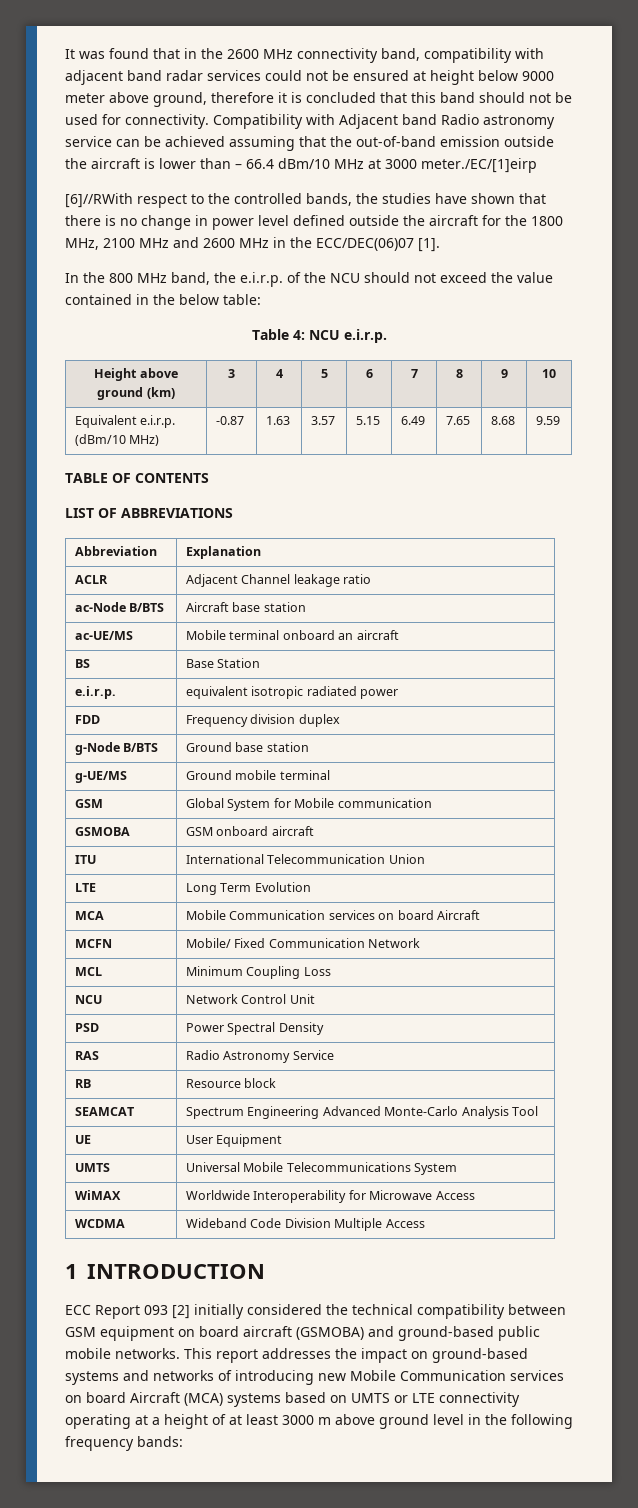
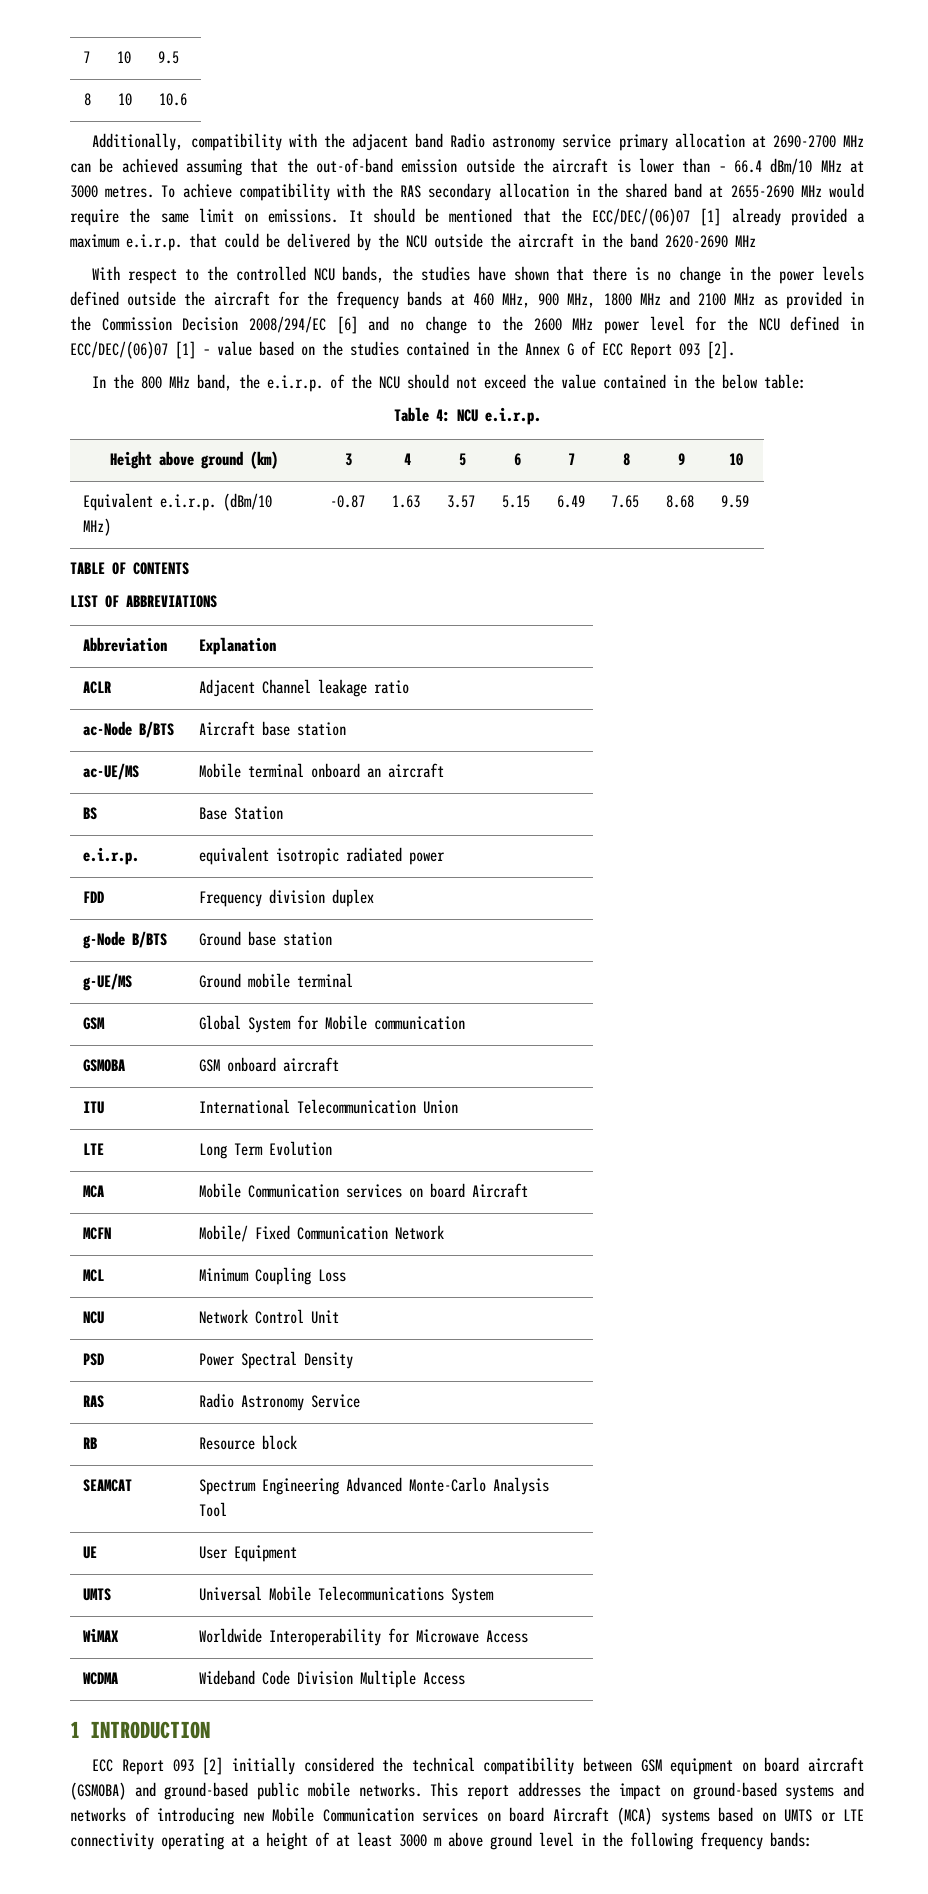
- It was found that in the 2600 MHz connectivity band, compatibility with adjacent band radar services could not be ensured at height below 9000 meter above ground, therefore it is concluded that this band should not be used for connectivity. Compatibility with Adjacent band Radio astronomy service can be achieved assuming that the out-of-band emission outside the aircraft is lower than – 66.4 dBm/10 MHz at 3000 meter./EC/[1]eirp
- [6]//RWith respect to the controlled bands, the studies have shown that there is no change in power level defined outside the aircraft for the 1800 MHz, 2100 MHz and 2600 MHz in the ECC/DEC(06)07 [1].
+ 7 | 10 | 9.5
+ 8 | 10 | 10.6
+ Additionally, compatibility with the adjacent band Radio astronomy service primary allocation at 2690-2700 MHz can be achieved assuming that the out-of-band emission outside the aircraft is lower than – 66.4 dBm/10 MHz at 3000 metres. To achieve compatibility with the RAS secondary allocation in the shared band at 2655-2690 MHz would require the same limit on emissions. It should be mentioned that the ECC/DEC/(06)07 [1] already provided a maximum e.i.r.p. that could be delivered by the NCU outside the aircraft in the band 2620-2690 MHz
+ With respect to the controlled NCU bands, the studies have shown that there is no change in the power levels defined outside the aircraft for the frequency bands at 460 MHz, 900 MHz, 1800 MHz and 2100 MHz as provided in the Commission Decision 2008/294/EC [6] and no change to the 2600 MHz power level for the NCU defined in ECC/DEC/(06)07 [1] – value based on the studies contained in the Annex G of ECC Report 093 [2].

